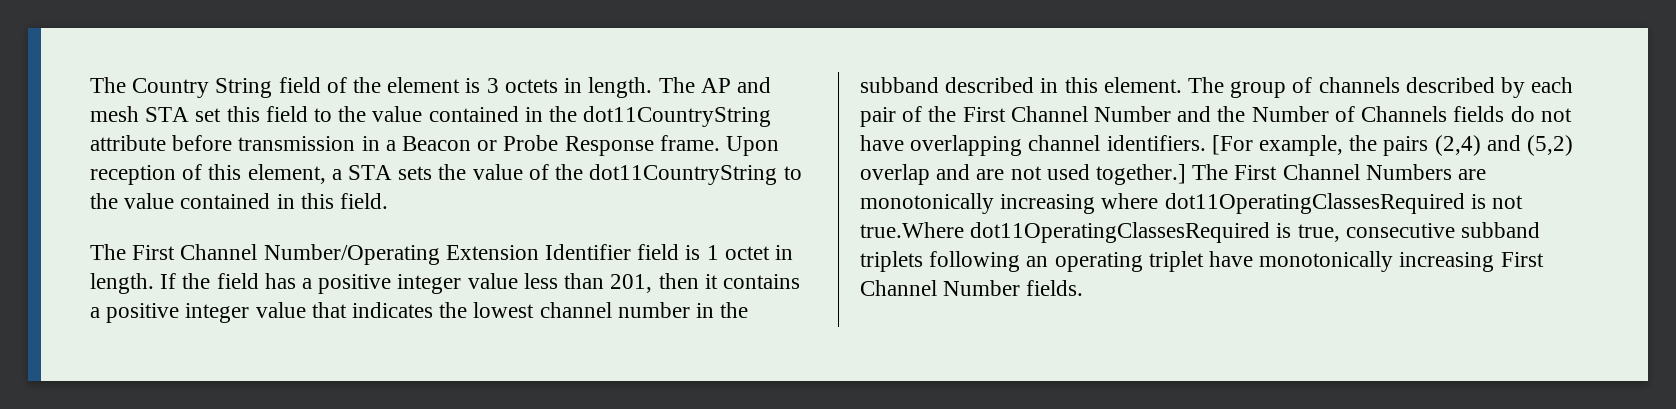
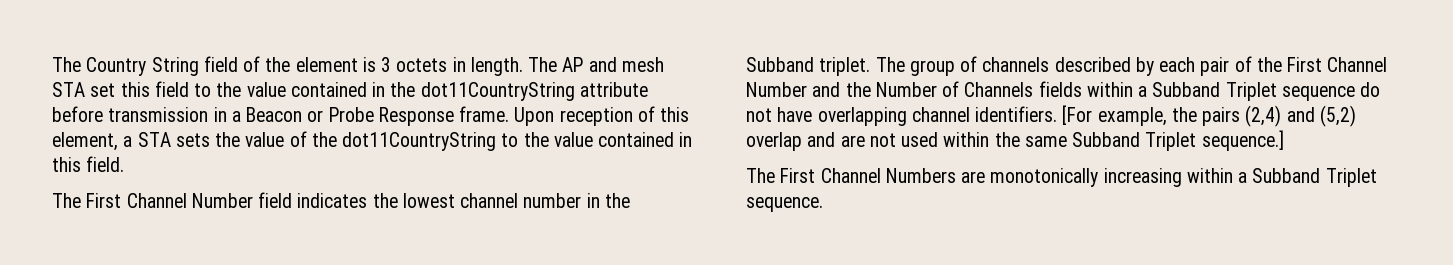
- The First Channel Number/Operating Extension Identifier field is 1 octet in length. If the field has a positive integer value less than 201, then it contains a positive integer value that indicates the lowest channel number in the subband described in this element.
+ The First Channel Number field indicates the lowest channel number in the Subband triplet.
- The group of channels described by each pair of the First Channel Number and the Number of Channels fields do not have overlapping channel identifiers.
+ The group of channels described by each pair of the First Channel Number and the Number of Channels fields within a Subband Triplet sequence do not have overlapping channel identifiers.
- [For example, the pairs (2,4) and (5,2) overlap and are not used together.] The First Channel Numbers are monotonically increasing where dot11OperatingClassesRequired is not true.Where dot11OperatingClassesRequired is true, consecutive subband triplets following an operating triplet have monotonically increasing First Channel Number fields.
+ [For example, the pairs (2,4) and (5,2) overlap and are not used within the same Subband Triplet sequence.]
+ The First Channel Numbers are monotonically increasing within a Subband Triplet sequence.

